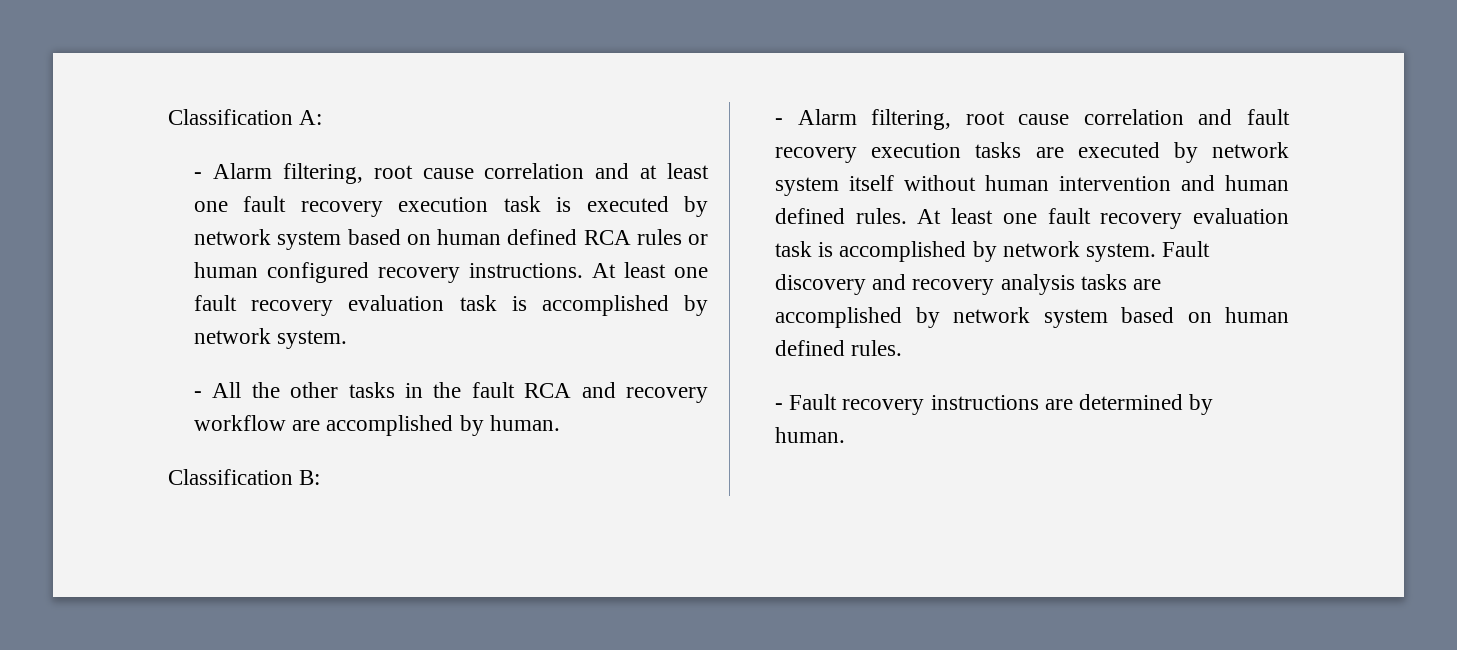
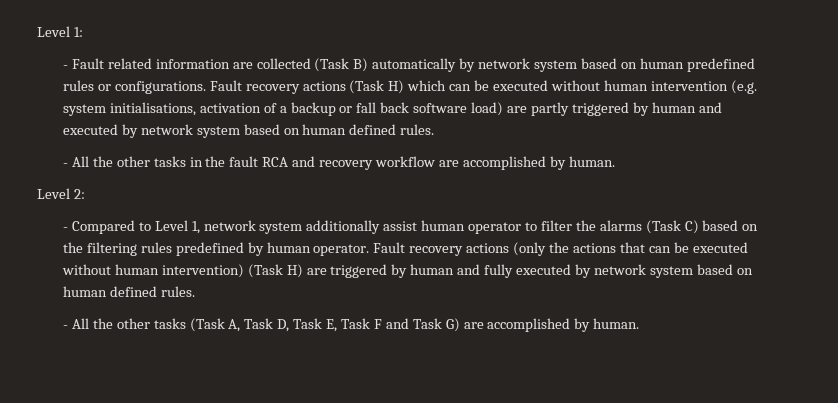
- Classification A:
- - Alarm filtering, root cause correlation and at least one fault recovery execution task is executed by network system based on human defined RCA rules or human configured recovery instructions. At least one fault recovery evaluation task is accomplished by network system.
+ Level 1:
+ - Fault related information are collected (Task B) automatically by network system based on human predefined rules or configurations. Fault recovery actions (Task H) which can be executed without human intervention (e.g. system initialisations, activation of a backup or fall back software load) are partly triggered by human and executed by network system based on human defined rules.
- Classification B:
- - Alarm filtering, root cause correlation and fault recovery execution tasks are executed by network system itself without human intervention and human defined rules. At least one fault recovery evaluation task is accomplished by network system. Fault discovery and recovery analysis tasks are accomplished by network system based on human defined rules.
- - Fault recovery instructions are determined by human.
+ Level 2:
+ - Compared to Level 1, network system additionally assist human operator to filter the alarms (Task C) based on the filtering rules predefined by human operator. Fault recovery actions (only the actions that can be executed without human intervention) (Task H) are triggered by human and fully executed by network system based on human defined rules.
+ - All the other tasks (Task A, Task D, Task E, Task F and Task G) are accomplished by human.

